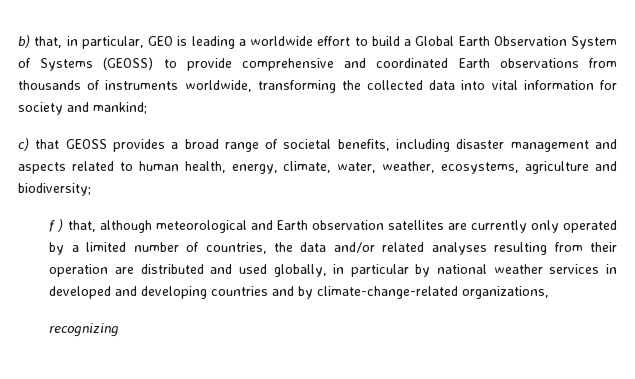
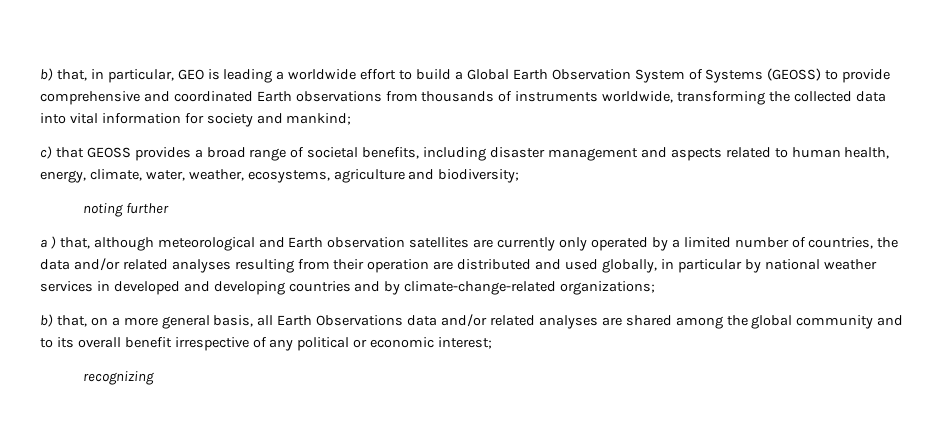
- f ) that, although meteorological and Earth observation satellites are currently only operated by a limited number of countries, the data and/or related analyses resulting from their operation are distributed and used globally, in particular by national weather services in developed and developing countries and by climate-change-related organizations,
+ noting further
+ a ) that, although meteorological and Earth observation satellites are currently only operated by a limited number of countries, the data and/or related analyses resulting from their operation are distributed and used globally, in particular by national weather services in developed and developing countries and by climate-change-related organizations;
+ b) that, on a more general basis, all Earth Observations data and/or related analyses are shared among the global community and to its overall benefit irrespective of any political or economic interest;

